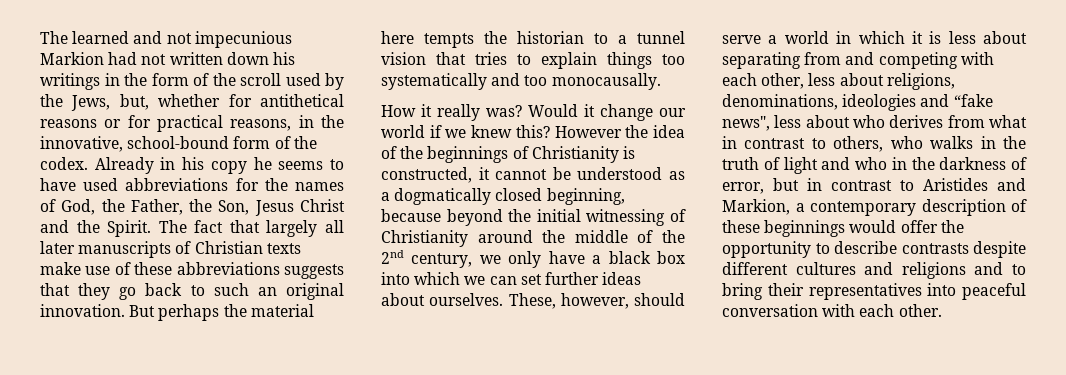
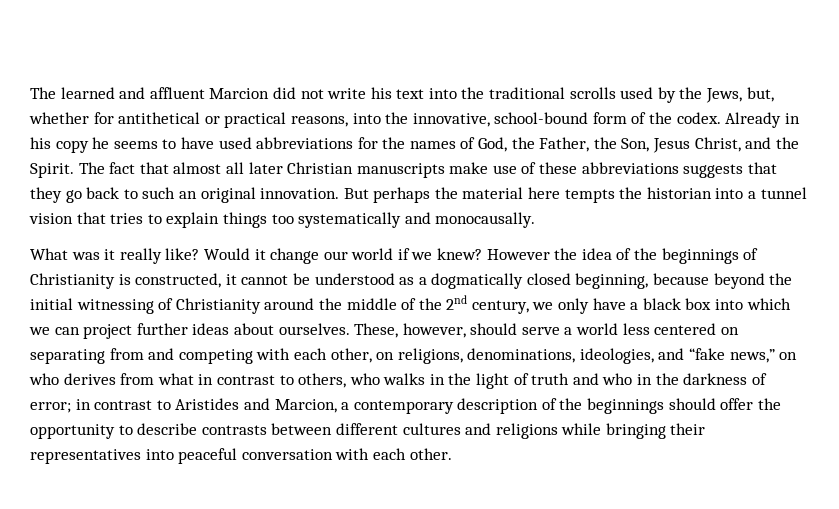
- The learned and not impecunious Markion had not written down his writings in the form of the scroll used by the Jews, but, whether for antithetical reasons or for practical reasons, in the innovative, school-bound form of the codex.
+ The learned and affluent Marcion did not write his text into the traditional scrolls used by the Jews, but, whether for antithetical or practical reasons, into the innovative, school-bound form of the codex.
- Already in his copy he seems to have used abbreviations for the names of God, the Father, the Son, Jesus Christ and the Spirit.
+ Already in his copy he seems to have used abbreviations for the names of God, the Father, the Son, Jesus Christ, and the Spirit.
- The fact that largely all later manuscripts of Christian texts make use of these abbreviations suggests that they go back to such an original innovation.
+ The fact that almost all later Christian manuscripts make use of these abbreviations suggests that they go back to such an original innovation.
- But perhaps the material here tempts the historian to a tunnel vision that tries to explain things too systematically and too monocausally.
+ But perhaps the material here tempts the historian into a tunnel vision that tries to explain things too systematically and monocausally.
- How it really was?
+ What was it really like?
- Would it change our world if we knew this?
+ Would it change our world if we knew?
- However the idea of the beginnings of Christianity is constructed, it cannot be understood as a dogmatically closed beginning, because beyond the initial witnessing of Christianity around the middle of the 2nd century, we only have a black box into which we can set further ideas about ourselves.
+ However the idea of the beginnings of Christianity is constructed, it cannot be understood as a dogmatically closed beginning, because beyond the initial witnessing of Christianity around the middle of the 2nd century, we only have a black box into which we can project further ideas about ourselves.
- These, however, should serve a world in which it is less about separating from and competing with each other, less about religions, denominations, ideologies and “fake news", less about who derives from what in contrast to others, who walks in the truth of light and who in the darkness of error, but in contrast to Aristides and Markion, a contemporary description of these beginnings would offer the opportunity to describe contrasts despite different cultures and religions and to bring their representatives into peaceful conversation with each other.
+ These, however, should serve a world less centered on separating from and competing with each other, on religions, denominations, ideologies, and “fake news,” on who derives from what in contrast to others, who walks in the light of truth and who in the darkness of error; in contrast to Aristides and Marcion, a contemporary description of the beginnings should offer the opportunity to describe contrasts between different cultures and religions while bringing their representatives into peaceful conversation with each other.

